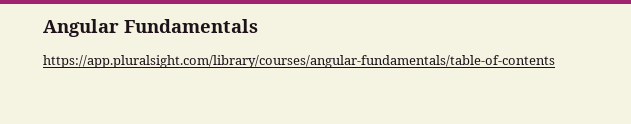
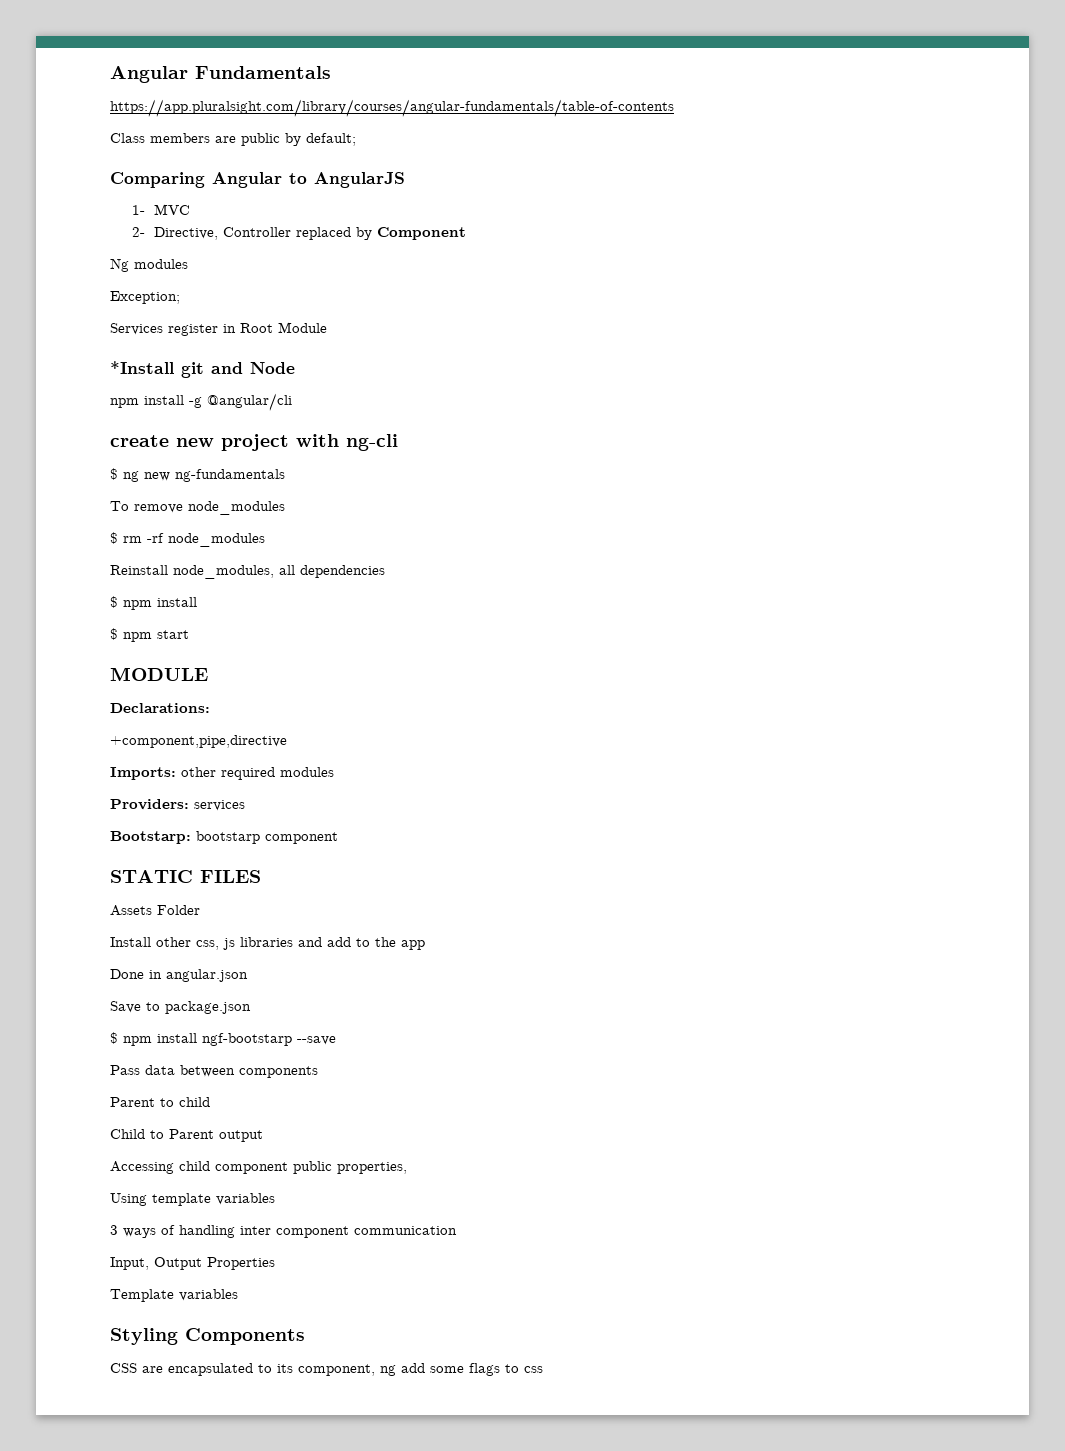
+ Class members are public by default;
+ Comparing Angular to AngularJS
+ 1- MVC
+ 2- Directive, Controller replaced by Component
+ Ng modules
+ Exception;
+ Services register in Root Module
+ *Install git and Node
+ npm install -g @angular/cli
+ create new project with ng-cli
+ $ ng new ng-fundamentals
+ To remove node_modules
+ $ rm -rf node_modules
+ Reinstall node_modules, all dependencies
+ $ npm install
+ $ npm start
+ MODULE
+ Declarations:
+ +component,pipe,directive
+ Imports: other required modules
+ Providers: services
+ Bootstarp: bootstarp component
+ STATIC FILES
+ Assets Folder
+ Install other css, js libraries and add to the app
+ Done in angular.json
+ Save to package.json
+ $ npm install ngf-bootstarp --save
+ Pass data between components
+ Parent to child
+ Child to Parent output
+ Accessing child component public properties,
+ Using template variables
+ 3 ways of handling inter component communication
+ Input, Output Properties
+ Template variables
+ Styling Components
+ CSS are encapsulated to its component, ng add some flags to css

